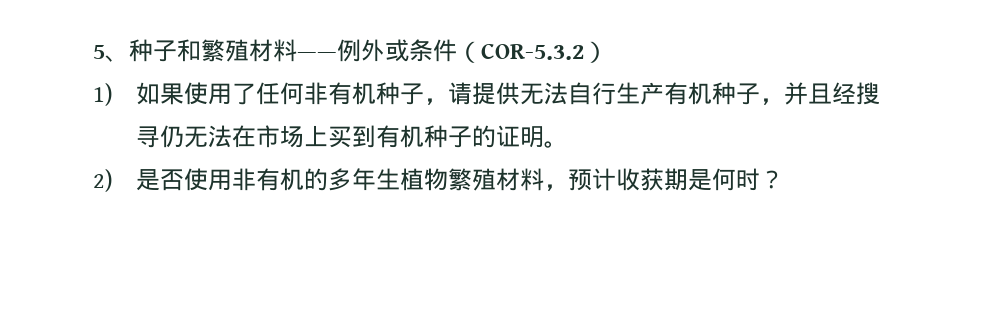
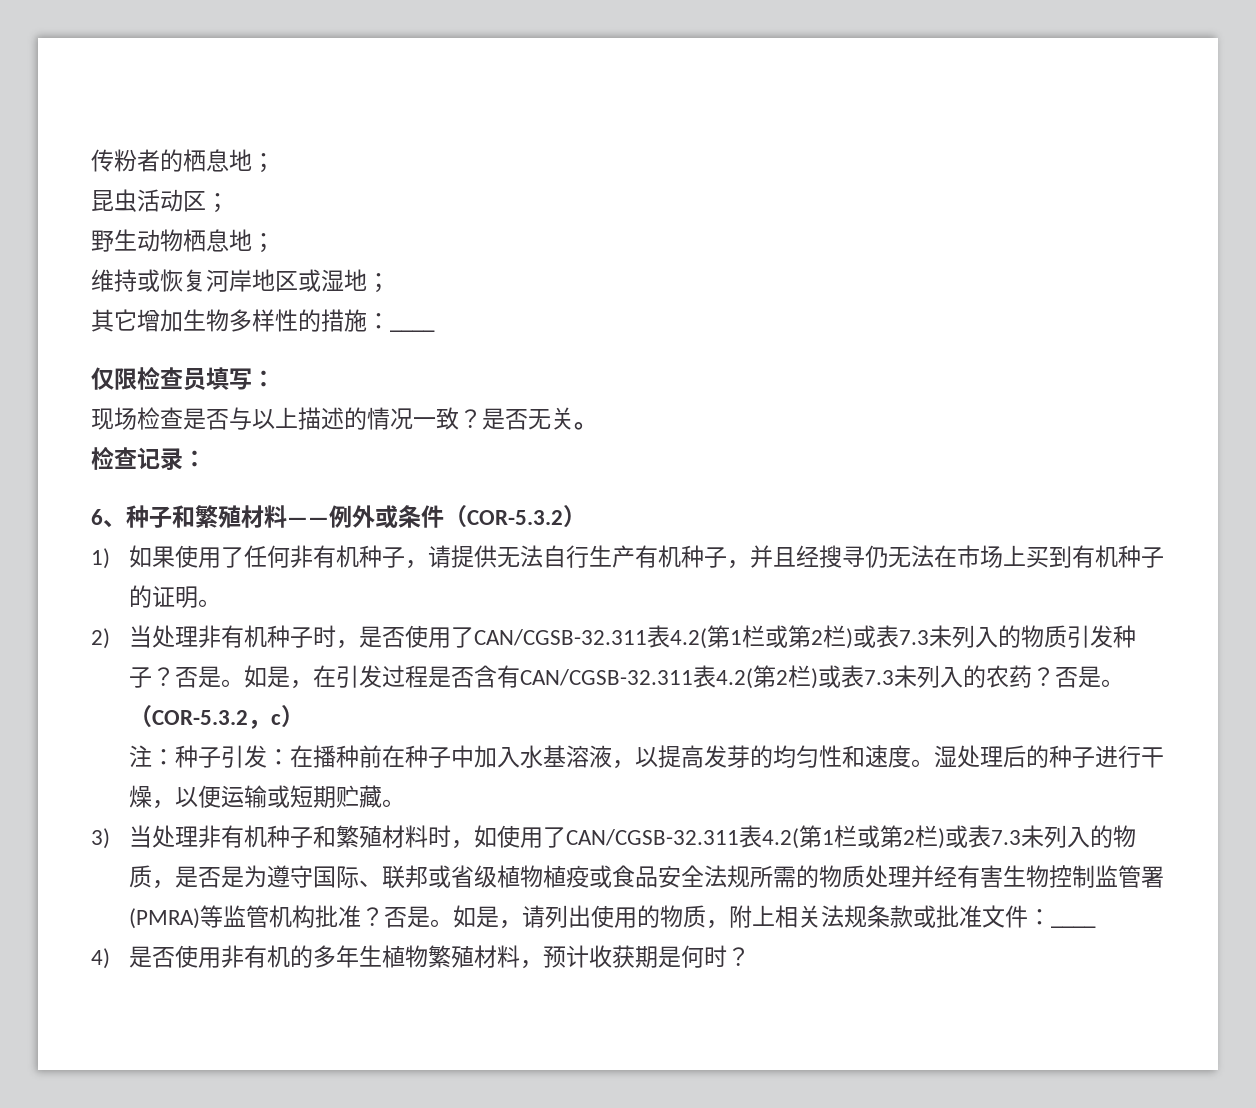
- 5、种子和繁殖材料——例外或条件（COR-5.3.2）
+ 传粉者的栖息地；
+ 昆虫活动区；
+ 野生动物栖息地；
+ 维持或恢复河岸地区或湿地；
+ 其它增加生物多样性的措施：____
+ 仅限检查员填写：
+ 现场检查是否与以上描述的情况一致？是否无关。
+ 检查记录：
+ 6、种子和繁殖材料——例外或条件（COR-5.3.2）
- 2)是否使用非有机的多年生植物繁殖材料，预计收获期是何时？
+ 2)当处理非有机种子时，是否使用了CAN/CGSB-32.311表4.2(第1栏或第2栏)或表7.3未列入的物质引发种子？否是。如是，在引发过程是否含有CAN/CGSB-32.311表4.2(第2栏)或表7.3未列入的农药？否是。（COR-5.3.2，c）
+ 注：种子引发：在播种前在种子中加入水基溶液，以提高发芽的均匀性和速度。湿处理后的种子进行干燥，以便运输或短期贮藏。
+ 3)当处理非有机种子和繁殖材料时，如使用了CAN/CGSB-32.311表4.2(第1栏或第2栏)或表7.3未列入的物质，是否是为遵守国际、联邦或省级植物植疫或食品安全法规所需的物质处理并经有害生物控制监管署(PMRA)等监管机构批准？否是。如是，请列出使用的物质，附上相关法规条款或批准文件：____
+ 4)是否使用非有机的多年生植物繁殖材料，预计收获期是何时？

